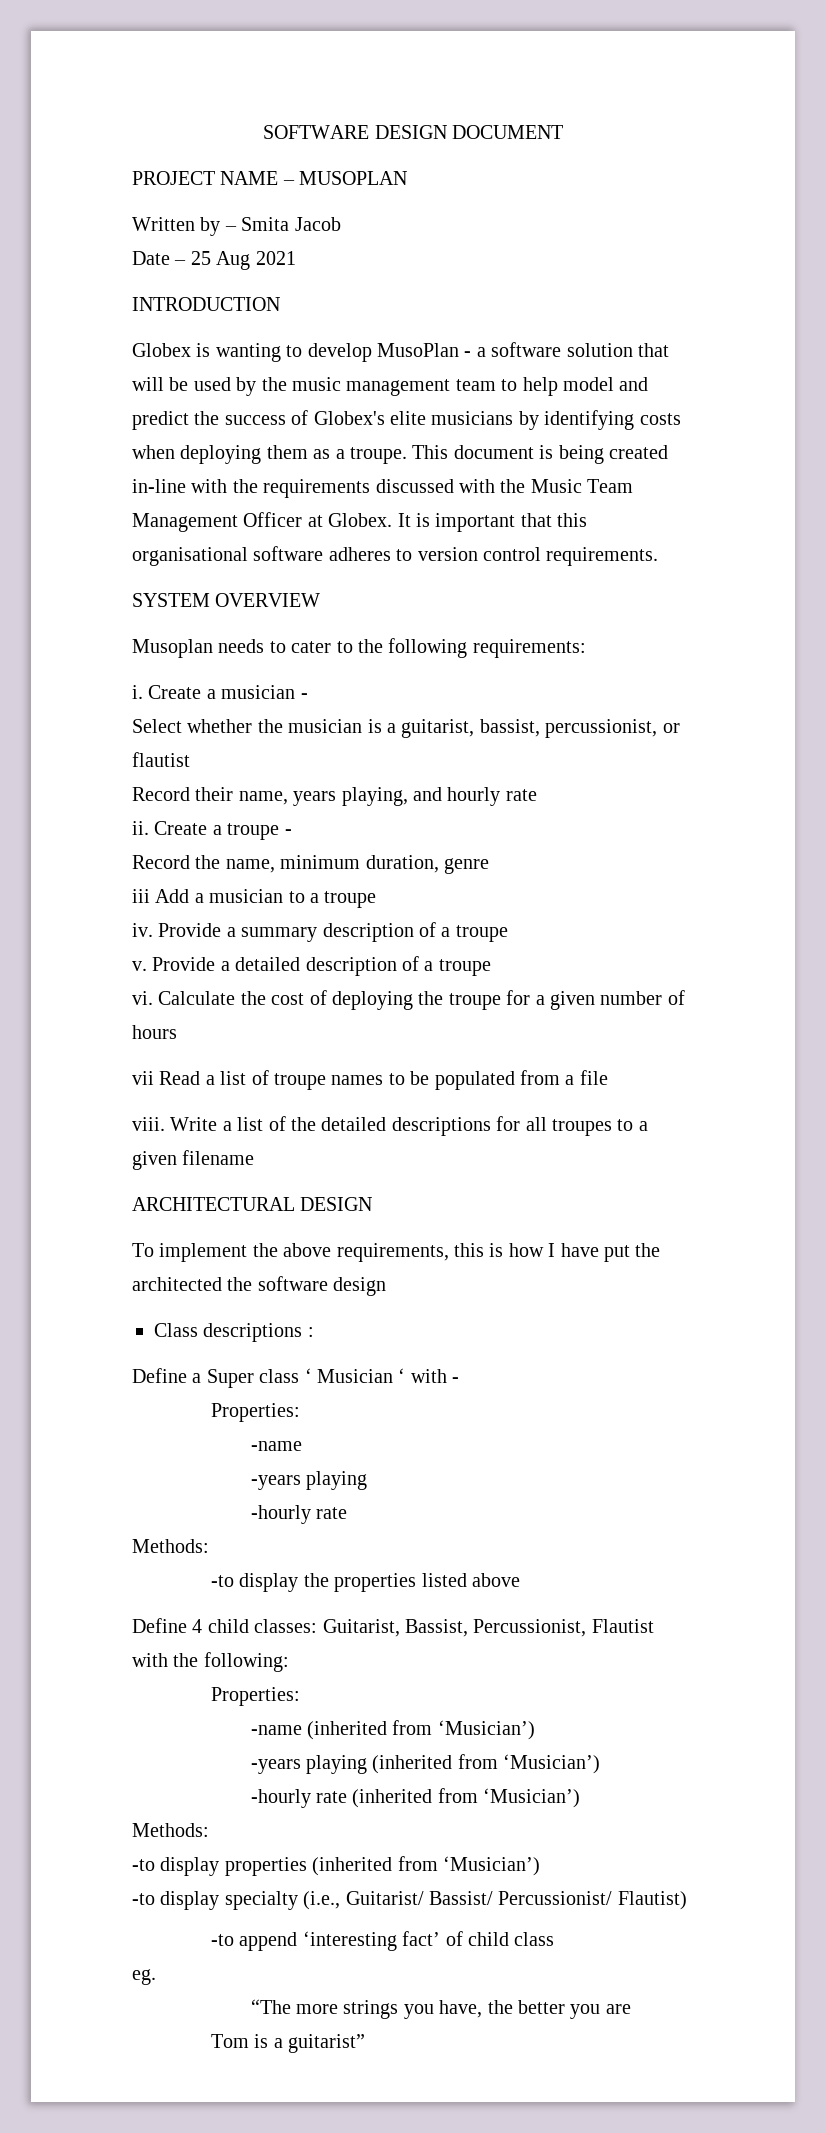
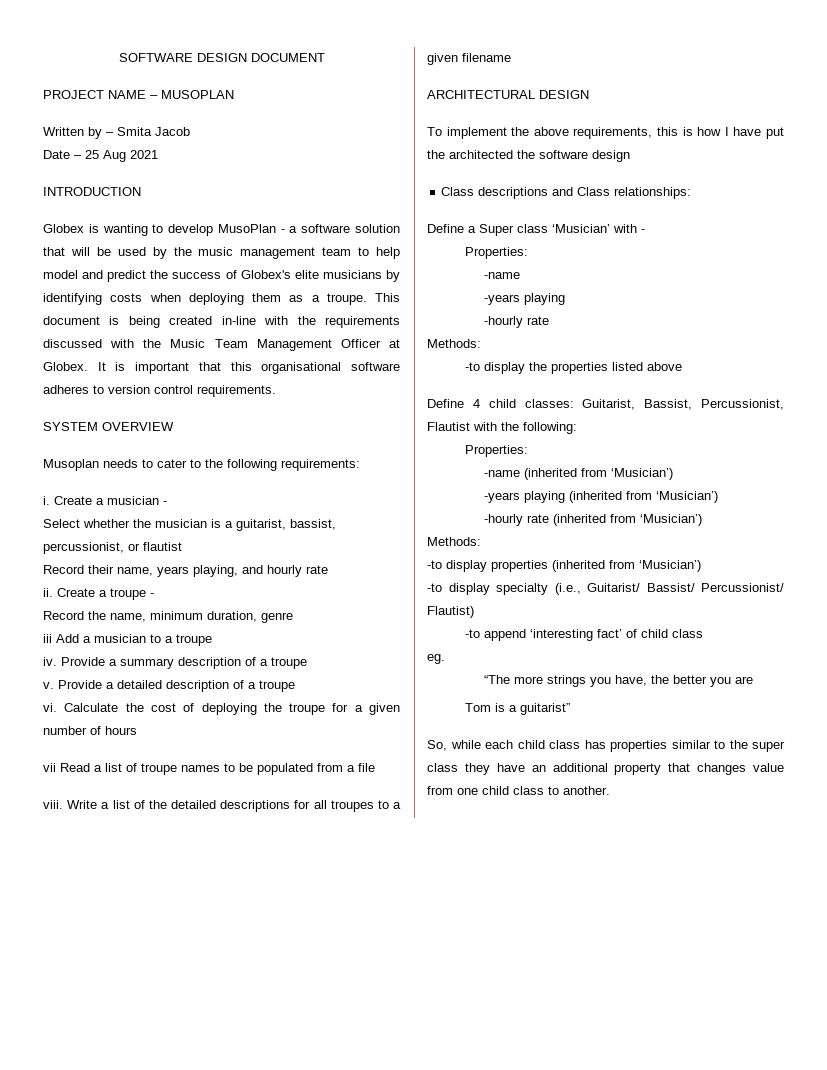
- Class descriptions :
+ Class descriptions and Class relationships:
- Define a Super class ‘ Musician ‘ with -
+ Define a Super class ‘Musician’ with -
+ So, while each child class has properties similar to the super class they have an additional property that changes value from one child class to another.

